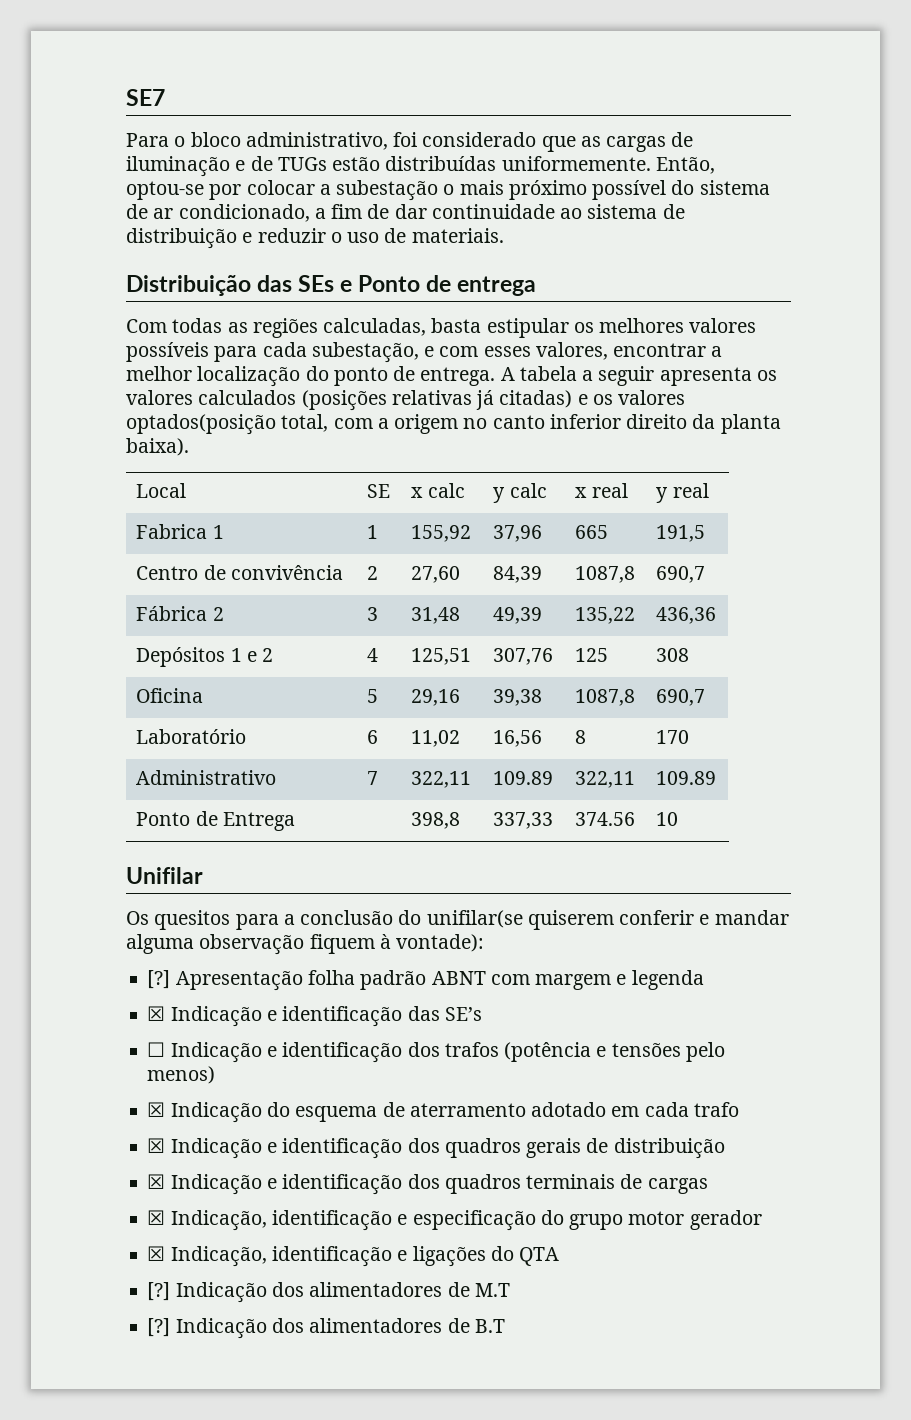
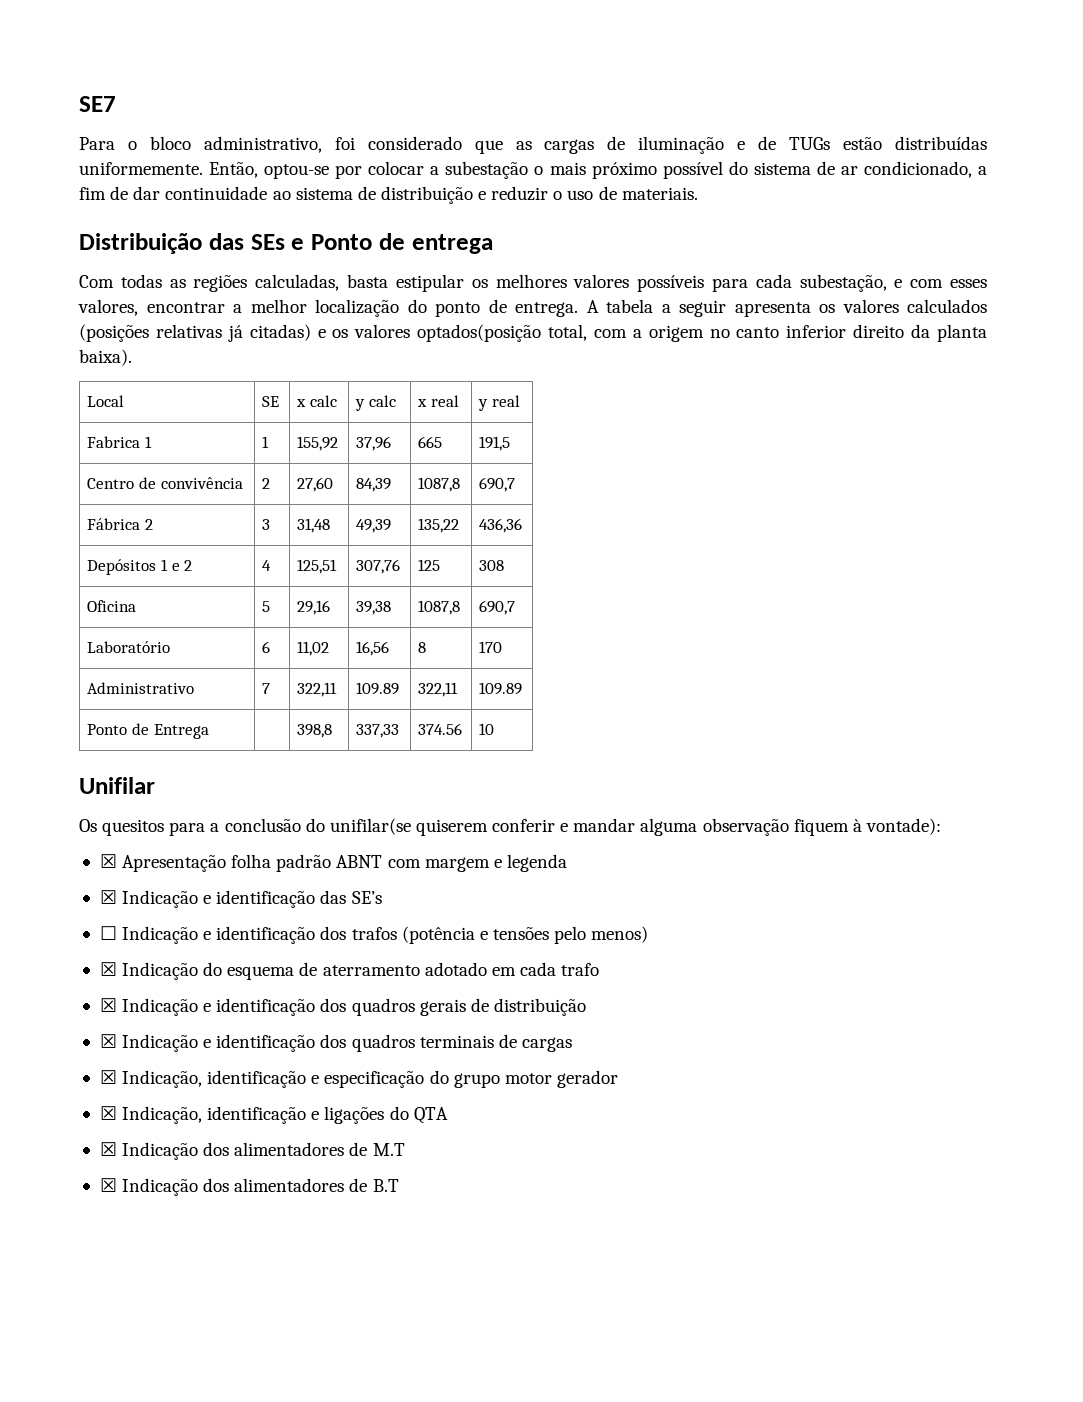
- [?] Apresentação folha padrão ABNT com margem e legenda
+ ☒ Apresentação folha padrão ABNT com margem e legenda
- [?] Indicação dos alimentadores de M.T
+ ☒ Indicação dos alimentadores de M.T
- [?] Indicação dos alimentadores de B.T
+ ☒ Indicação dos alimentadores de B.T

